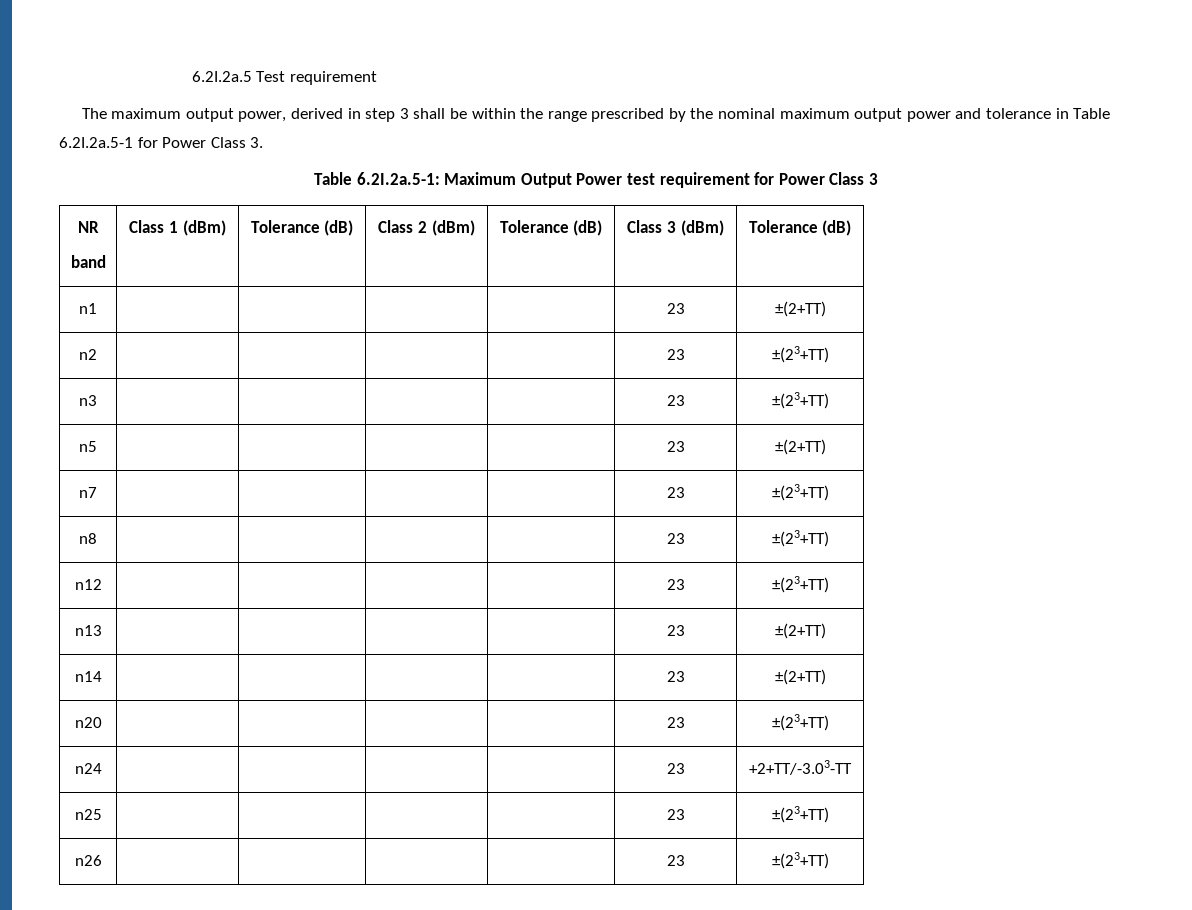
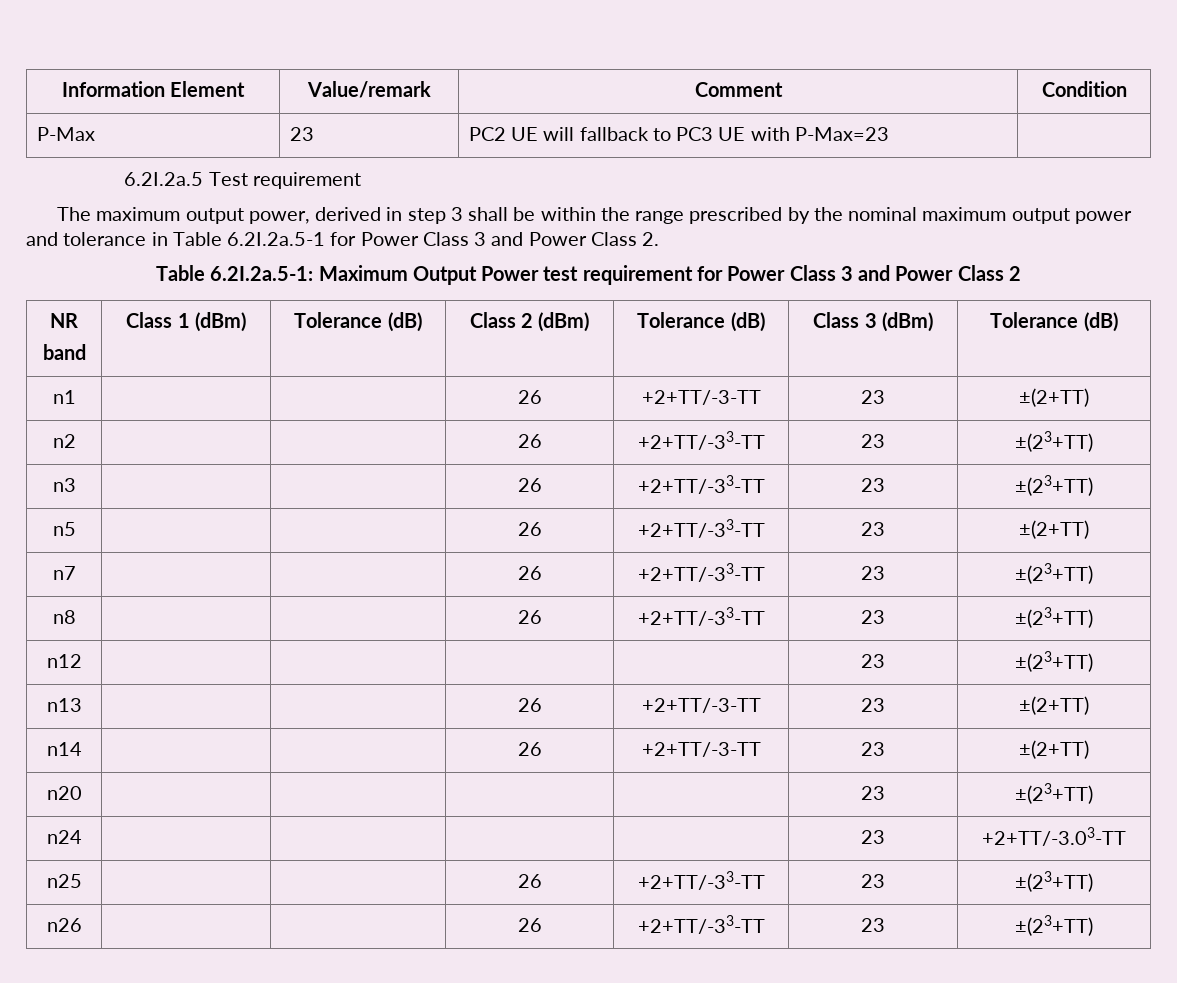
+ Information Element | Value/remark | Comment | Condition
+ P-Max | 23 | PC2 UE will fallback to PC3 UE with P-Max=23 |
- The maximum output power, derived in step 3 shall be within the range prescribed by the nominal maximum output power and tolerance in Table 6.2I.2a.5-1 for Power Class 3.
+ The maximum output power, derived in step 3 shall be within the range prescribed by the nominal maximum output power and tolerance in Table 6.2I.2a.5-1 for Power Class 3 and Power Class 2.
- Table 6.2I.2a.5-1: Maximum Output Power test requirement for Power Class 3
+ Table 6.2I.2a.5-1: Maximum Output Power test requirement for Power Class 3 and Power Class 2
- n1 | | | | | 23 | ±(2+TT)
+ n1 | | | 26 | +2+TT/-3-TT | 23 | ±(2+TT)
- n2 | | | | | 23 | ±(23+TT)
+ n2 | | | 26 | +2+TT/-33-TT | 23 | ±(23+TT)
- n3 | | | | | 23 | ±(23+TT)
+ n3 | | | 26 | +2+TT/-33-TT | 23 | ±(23+TT)
- n5 | | | | | 23 | ±(2+TT)
+ n5 | | | 26 | +2+TT/-33-TT | 23 | ±(2+TT)
- n7 | | | | | 23 | ±(23+TT)
+ n7 | | | 26 | +2+TT/-33-TT | 23 | ±(23+TT)
- n8 | | | | | 23 | ±(23+TT)
+ n8 | | | 26 | +2+TT/-33-TT | 23 | ±(23+TT)
- n13 | | | | | 23 | ±(2+TT)
+ n13 | | | 26 | +2+TT/-3-TT | 23 | ±(2+TT)
- n14 | | | | | 23 | ±(2+TT)
+ n14 | | | 26 | +2+TT/-3-TT | 23 | ±(2+TT)
- n25 | | | | | 23 | ±(23+TT)
+ n25 | | | 26 | +2+TT/-33-TT | 23 | ±(23+TT)
- n26 | | | | | 23 | ±(23+TT)
+ n26 | | | 26 | +2+TT/-33-TT | 23 | ±(23+TT)

